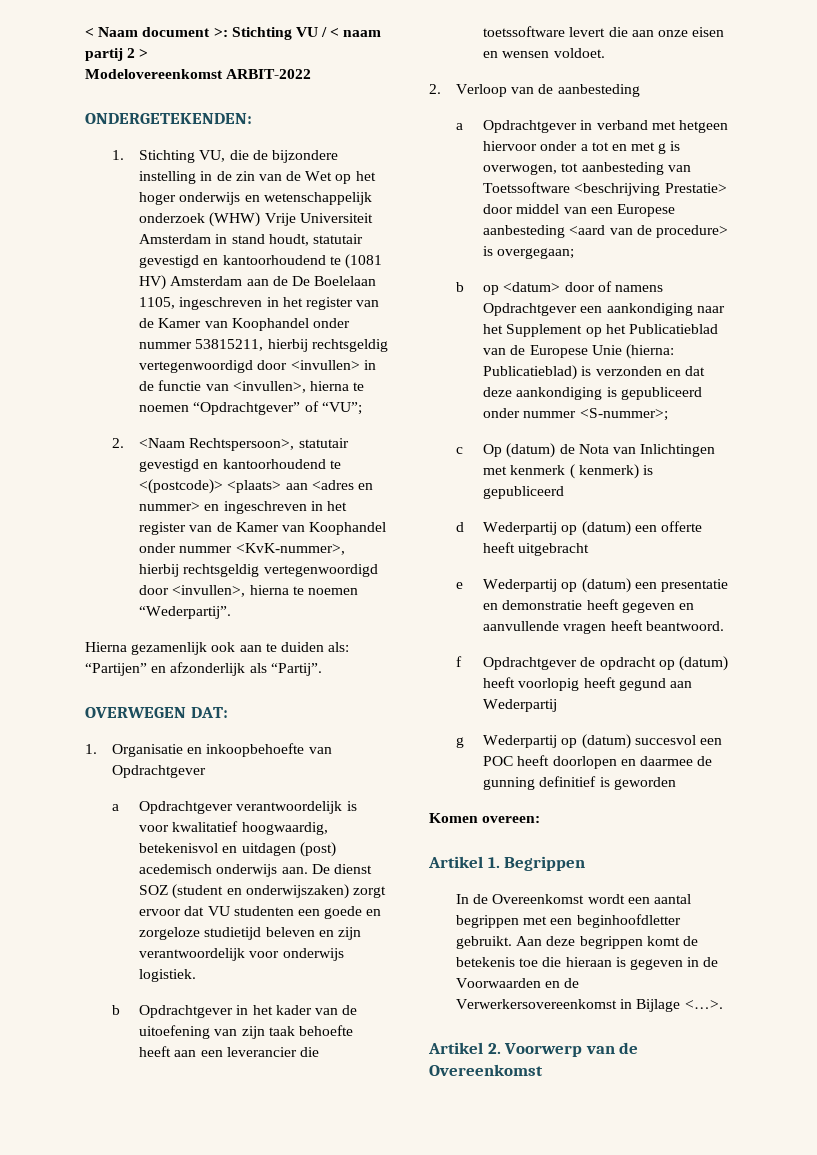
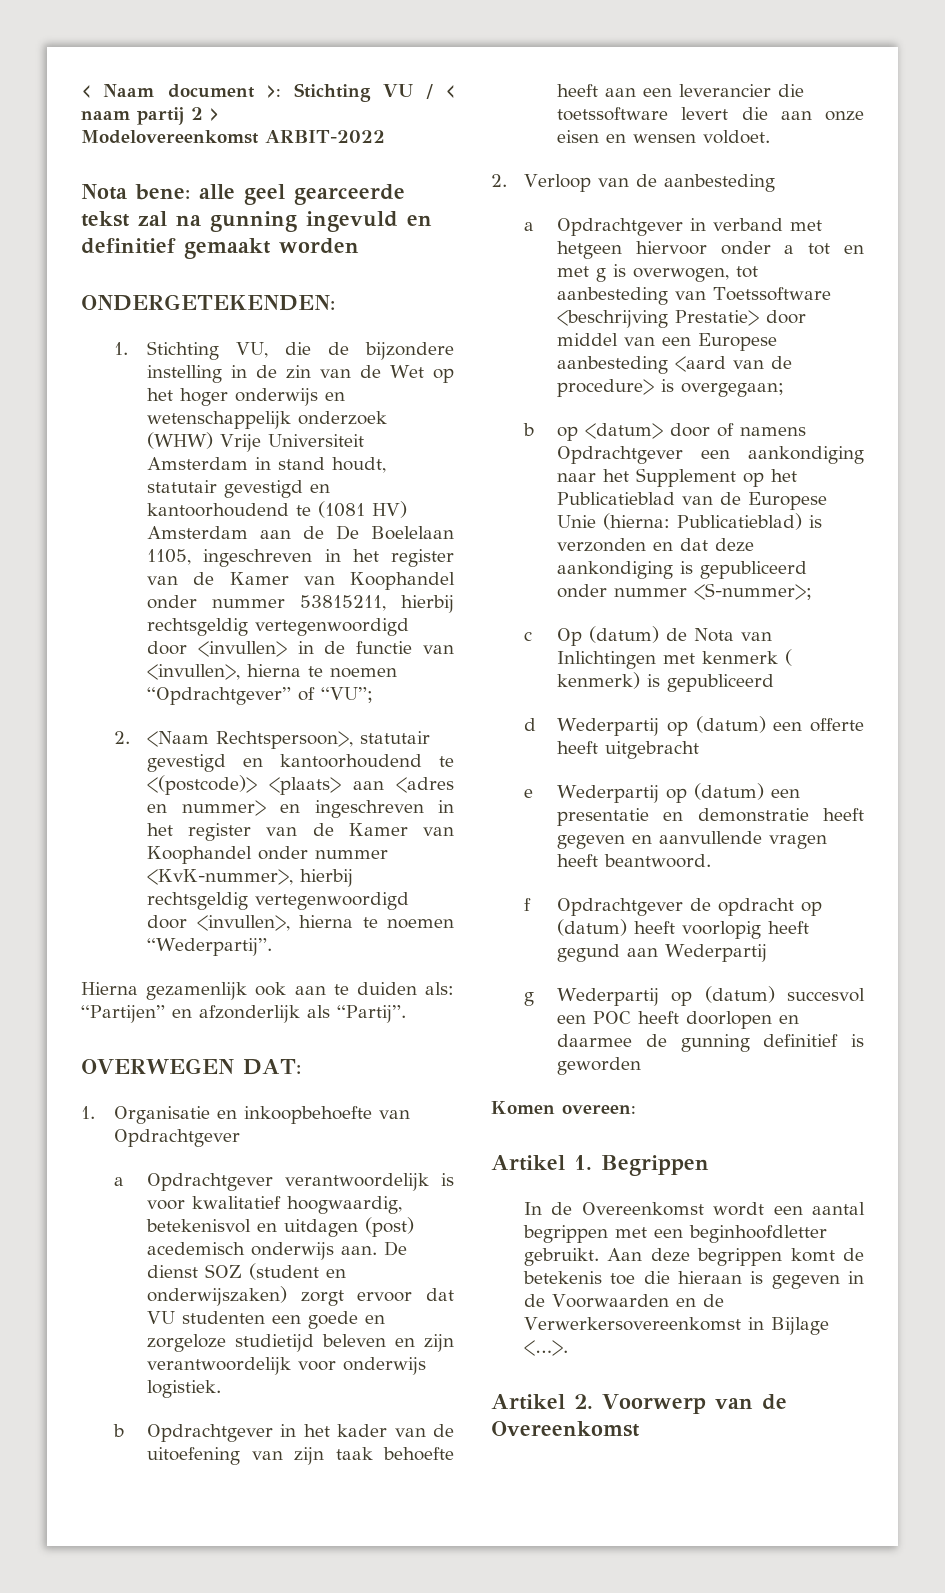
+ Nota bene: alle geel gearceerde tekst zal na gunning ingevuld en definitief gemaakt worden

